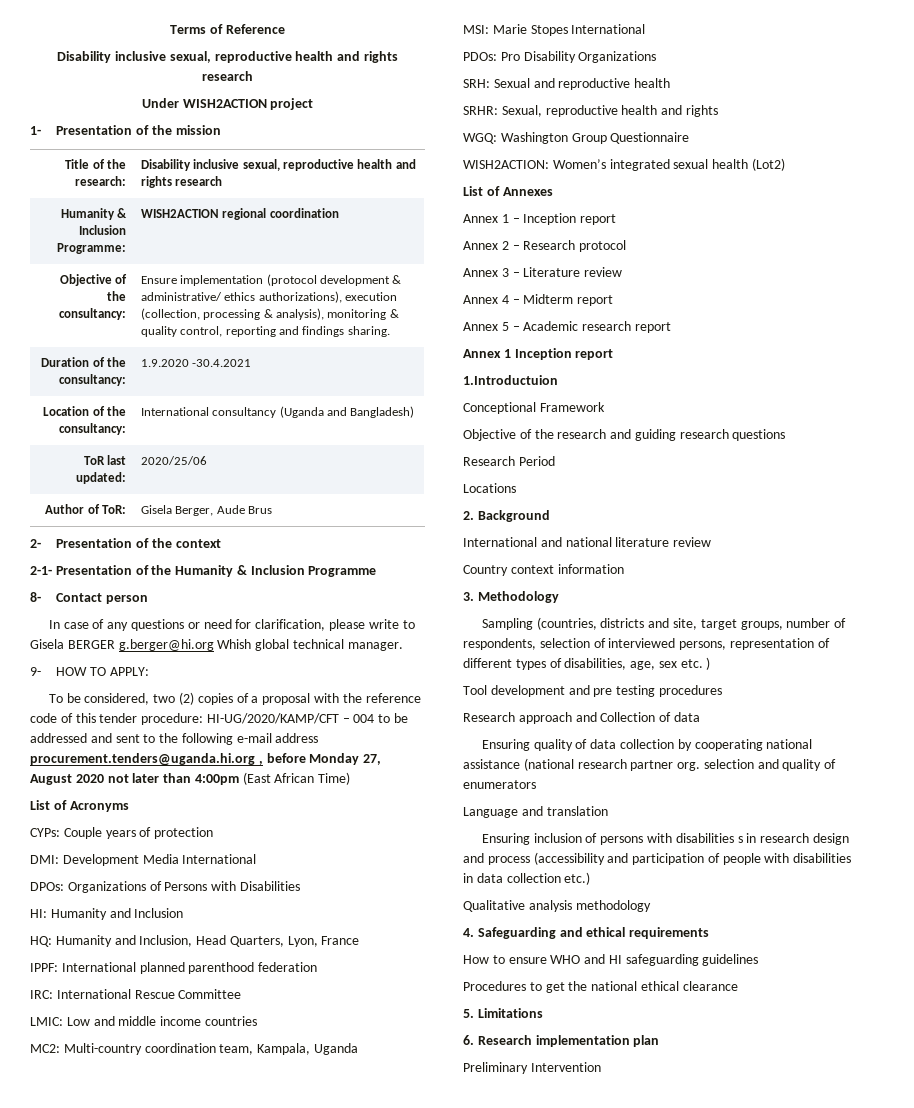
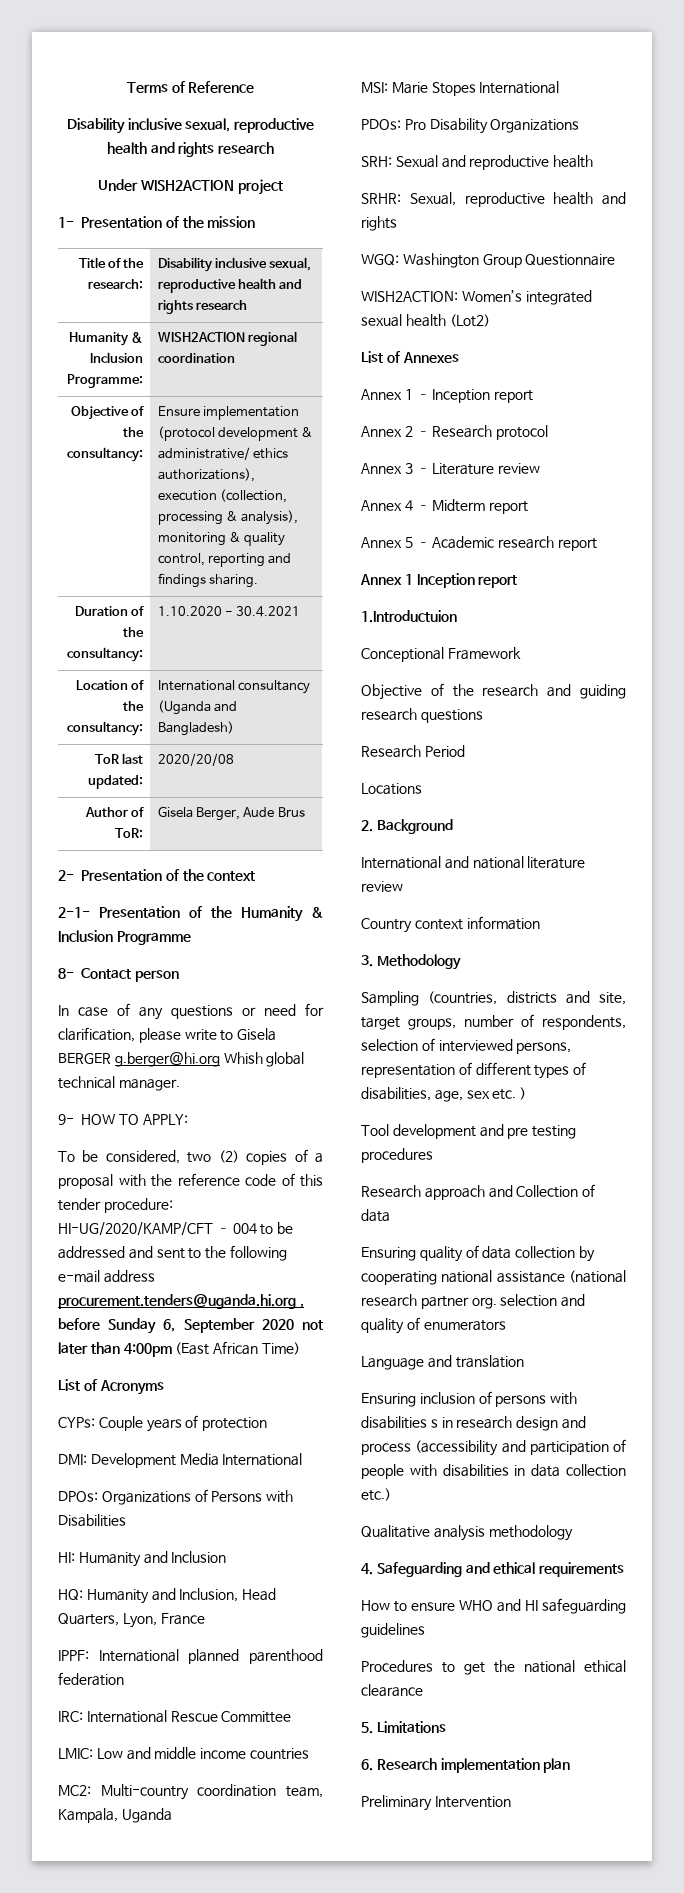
- Duration of the consultancy: | 1.9.2020 -30.4.2021
+ Duration of the consultancy: | 1.10.2020 - 30.4.2021
- ToR last updated: | 2020/25/06
+ ToR last updated: | 2020/20/08
- To be considered, two (2) copies of a proposal with the reference code of this tender procedure: HI-UG/2020/KAMP/CFT – 004 to be addressed and sent to the following e-mail address procurement.tenders@uganda.hi.org , before Monday 27, August 2020 not later than 4:00pm (East African Time)
+ To be considered, two (2) copies of a proposal with the reference code of this tender procedure: HI-UG/2020/KAMP/CFT – 004 to be addressed and sent to the following e-mail address procurement.tenders@uganda.hi.org , before Sunday 6, September 2020 not later than 4:00pm (East African Time)

